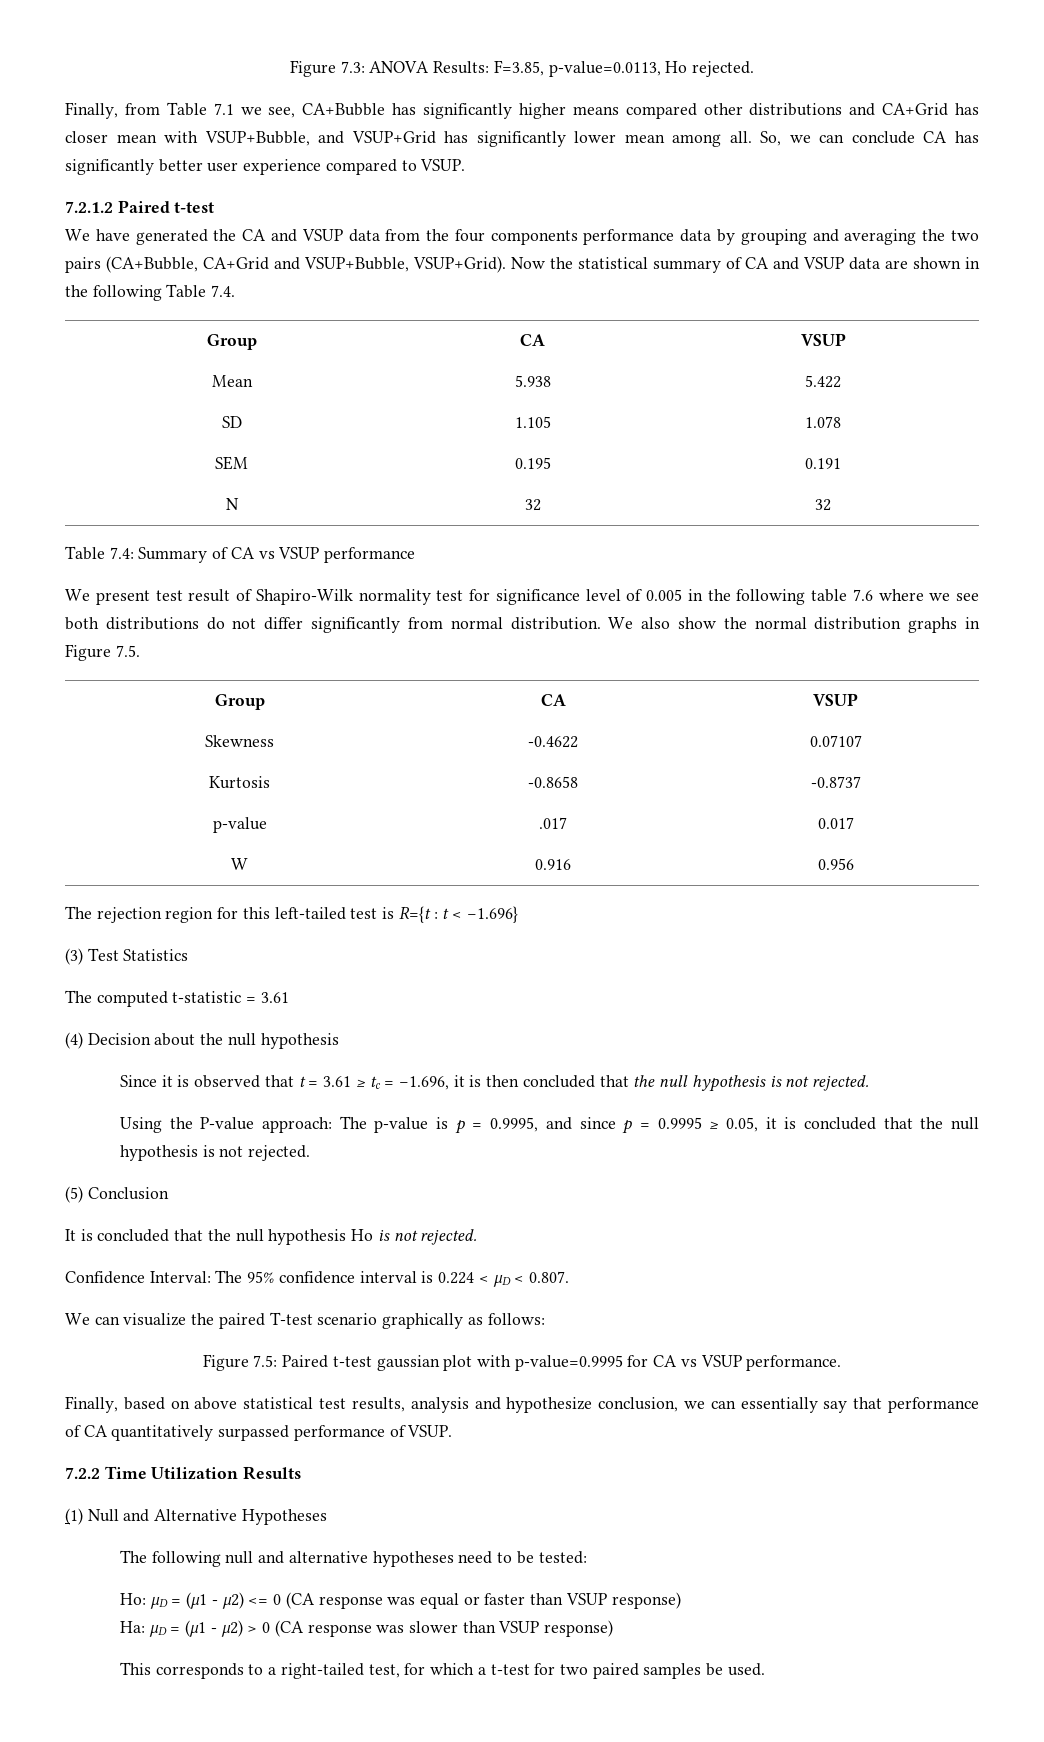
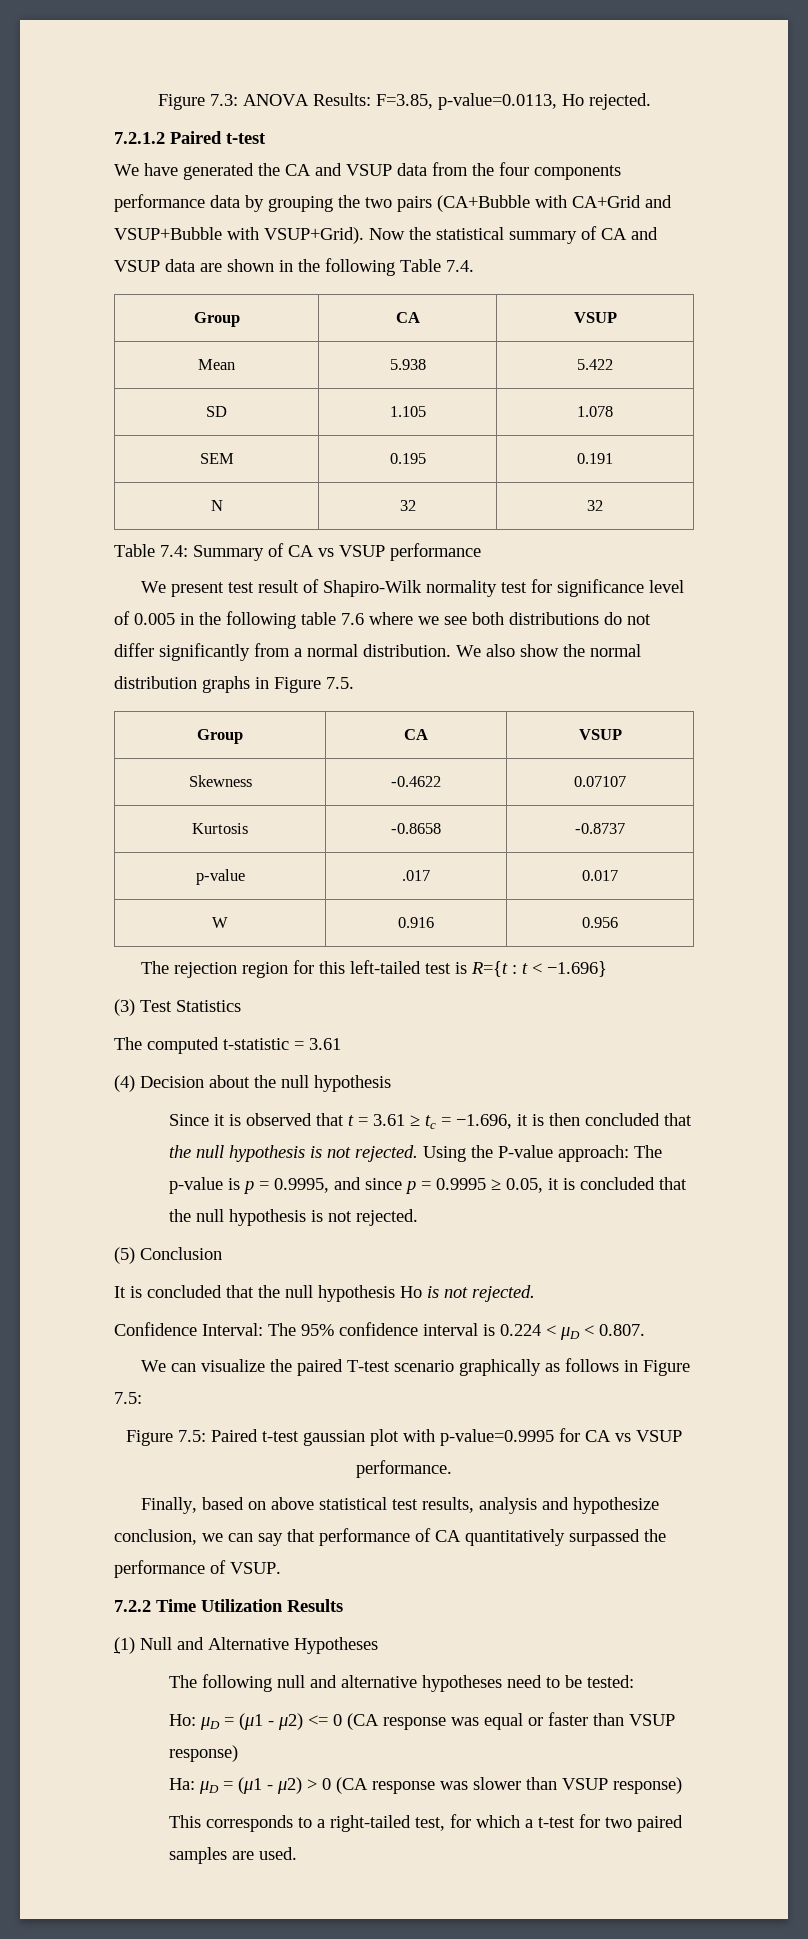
- Finally, from Table 7.1 we see, CA+Bubble has significantly higher means compared other distributions and CA+Grid has closer mean with VSUP+Bubble, and VSUP+Grid has significantly lower mean among all. So, we can conclude CA has significantly better user experience compared to VSUP.
- We have generated the CA and VSUP data from the four components performance data by grouping and averaging the two pairs (CA+Bubble, CA+Grid and VSUP+Bubble, VSUP+Grid).
+ We have generated the CA and VSUP data from the four components performance data by grouping the two pairs (CA+Bubble with CA+Grid and VSUP+Bubble with VSUP+Grid).
- We present test result of Shapiro-Wilk normality test for significance level of 0.005 in the following table 7.6 where we see both distributions do not differ significantly from normal distribution.
+ We present test result of Shapiro-Wilk normality test for significance level of 0.005 in the following table 7.6 where we see both distributions do not differ significantly from a normal distribution.
- Since it is observed that t = 3.61 ≥ tc = −1.696, it is then concluded that the null hypothesis is not rejected.
- Using the P-value approach: The p-value is p = 0.9995, and since p = 0.9995 ≥ 0.05, it is concluded that the null hypothesis is not rejected.
+ Since it is observed that t = 3.61 ≥ tc = −1.696, it is then concluded that the null hypothesis is not rejected. Using the P-value approach: The p-value is p = 0.9995, and since p = 0.9995 ≥ 0.05, it is concluded that the null hypothesis is not rejected.
- We can visualize the paired T-test scenario graphically as follows:
+ We can visualize the paired T-test scenario graphically as follows in Figure 7.5:
- Finally, based on above statistical test results, analysis and hypothesize conclusion, we can essentially say that performance of CA quantitatively surpassed performance of VSUP.
+ Finally, based on above statistical test results, analysis and hypothesize conclusion, we can say that performance of CA quantitatively surpassed the performance of VSUP.
- This corresponds to a right-tailed test, for which a t-test for two paired samples be used.
+ This corresponds to a right-tailed test, for which a t-test for two paired samples are used.

